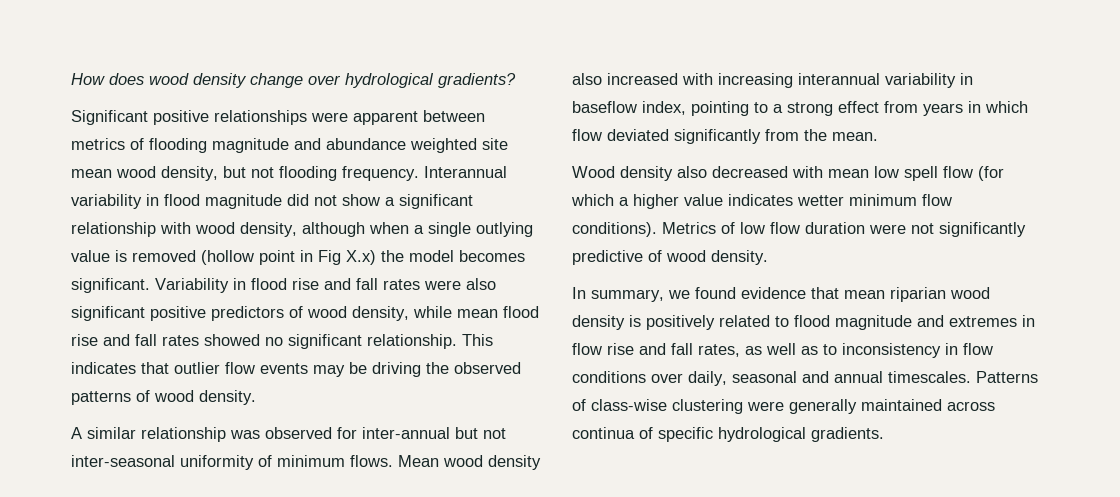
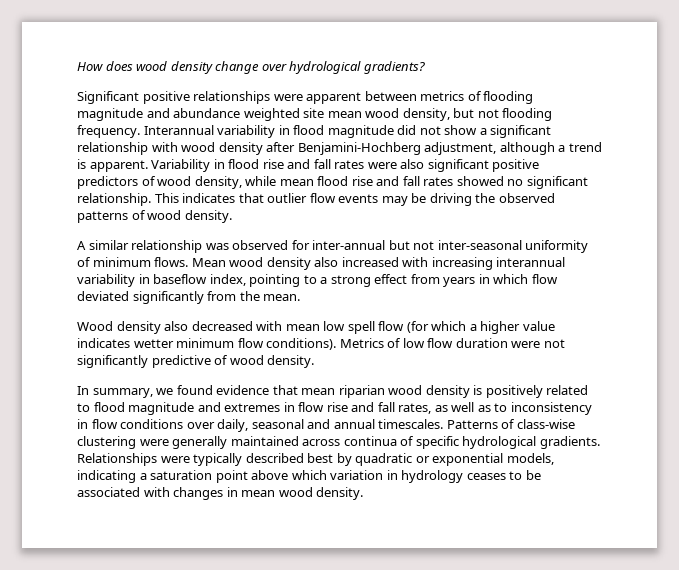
- Interannual variability in flood magnitude did not show a significant relationship with wood density, although when a single outlying value is removed (hollow point in Fig X.x) the model becomes significant.
+ Interannual variability in flood magnitude did not show a significant relationship with wood density after Benjamini-Hochberg adjustment, although a trend is apparent.
+ Relationships were typically described best by quadratic or exponential models, indicating a saturation point above which variation in hydrology ceases to be associated with changes in mean wood density.

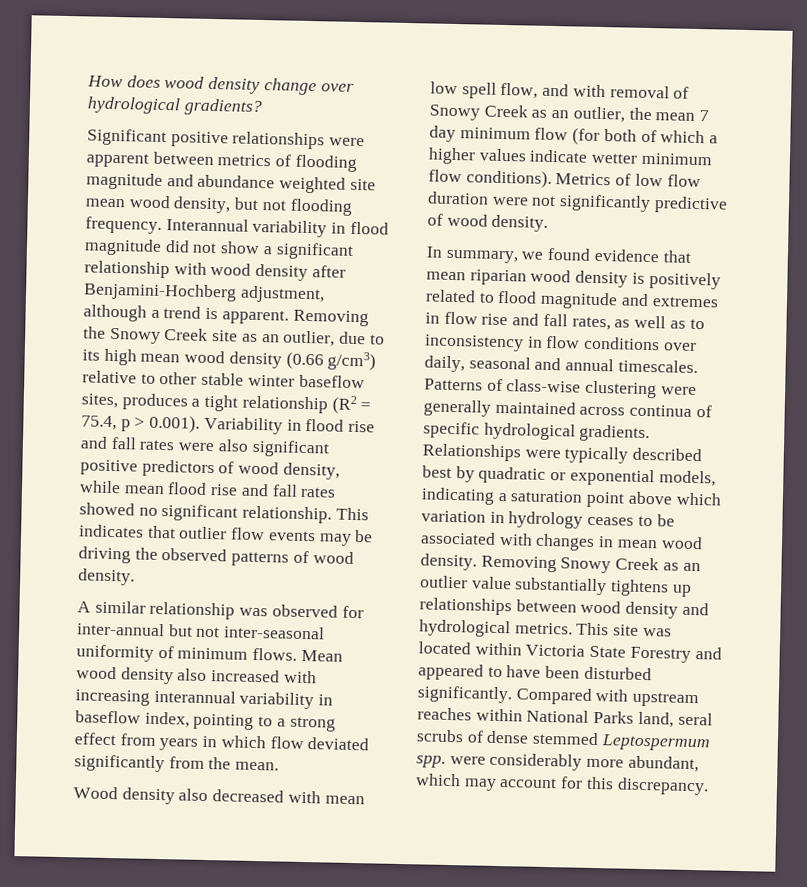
- Variability in flood rise and fall rates were also significant positive predictors of wood density, while mean flood rise and fall rates showed no significant relationship.
+ Removing the Snowy Creek site as an outlier, due to its high mean wood density (0.66 g/cm3) relative to other stable winter baseflow sites, produces a tight relationship (R2 = 75.4, p > 0.001). Variability in flood rise and fall rates were also significant positive predictors of wood density, while mean flood rise and fall rates showed no significant relationship.
- Wood density also decreased with mean low spell flow (for which a higher value indicates wetter minimum flow conditions).
+ Wood density also decreased with mean low spell flow, and with removal of Snowy Creek as an outlier, the mean 7 day minimum flow (for both of which a higher values indicate wetter minimum flow conditions).
+ Removing Snowy Creek as an outlier value substantially tightens up relationships between wood density and hydrological metrics. This site was located within Victoria State Forestry and appeared to have been disturbed significantly. Compared with upstream reaches within National Parks land, seral scrubs of dense stemmed Leptospermum spp. were considerably more abundant, which may account for this discrepancy.

